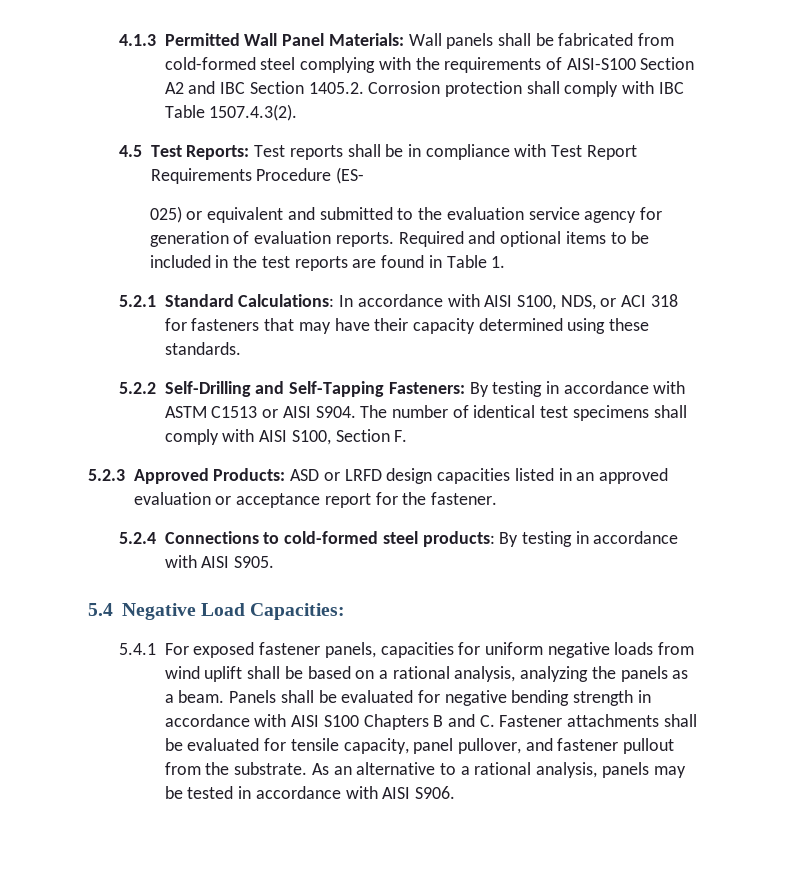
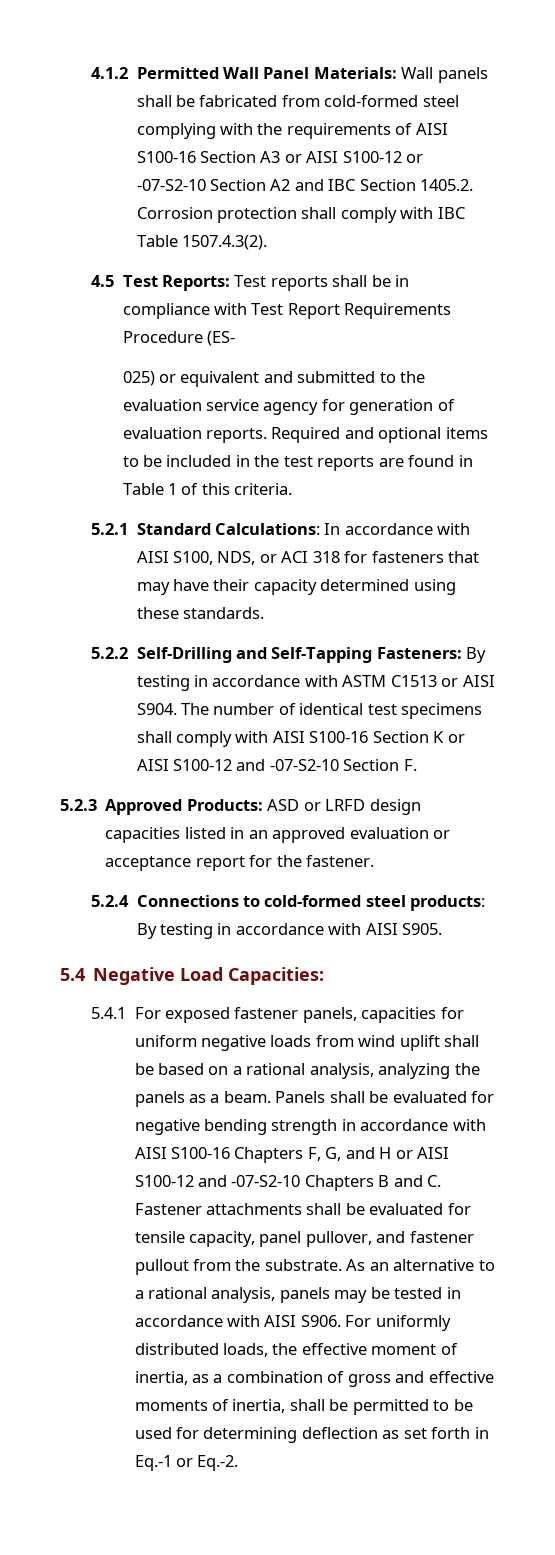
- 4.1.3 Permitted Wall Panel Materials: Wall panels shall be fabricated from cold-formed steel complying with the requirements of AISI-S100 Section A2 and IBC Section 1405.2. Corrosion protection shall comply with IBC Table 1507.4.3(2).
+ 4.1.2 Permitted Wall Panel Materials: Wall panels shall be fabricated from cold-formed steel complying with the requirements of AISI S100-16 Section A3 or AISI S100-12 or -07-S2-10 Section A2 and IBC Section 1405.2. Corrosion protection shall comply with IBC Table 1507.4.3(2).
- Required and optional items to be included in the test reports are found in Table 1.
+ Required and optional items to be included in the test reports are found in Table 1 of this criteria.
- The number of identical test specimens shall comply with AISI S100, Section F.
+ The number of identical test specimens shall comply with AISI S100-16 Section K or AISI S100-12 and -07-S2-10 Section F.
- Panels shall be evaluated for negative bending strength in accordance with AISI S100 Chapters B and C. Fastener attachments shall be evaluated for tensile capacity, panel pullover, and fastener pullout from the substrate.
+ Panels shall be evaluated for negative bending strength in accordance with AISI S100-16 Chapters F, G, and H or AISI S100-12 and -07-S2-10 Chapters B and C. Fastener attachments shall be evaluated for tensile capacity, panel pullover, and fastener pullout from the substrate.
+ For uniformly distributed loads, the effective moment of inertia, as a combination of gross and effective moments of inertia, shall be permitted to be used for determining deflection as set forth in Eq.-1 or Eq.-2.

